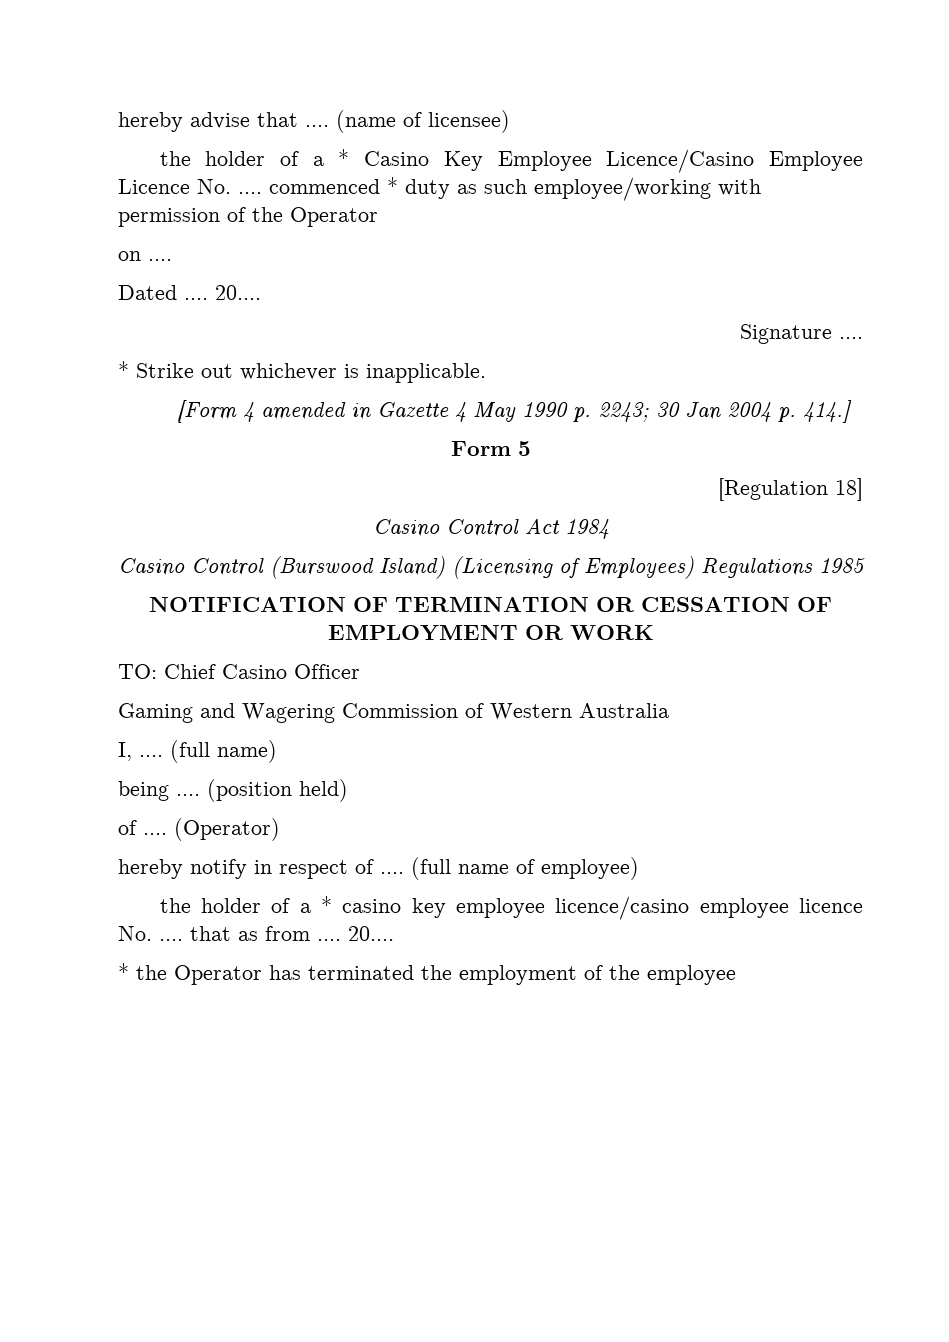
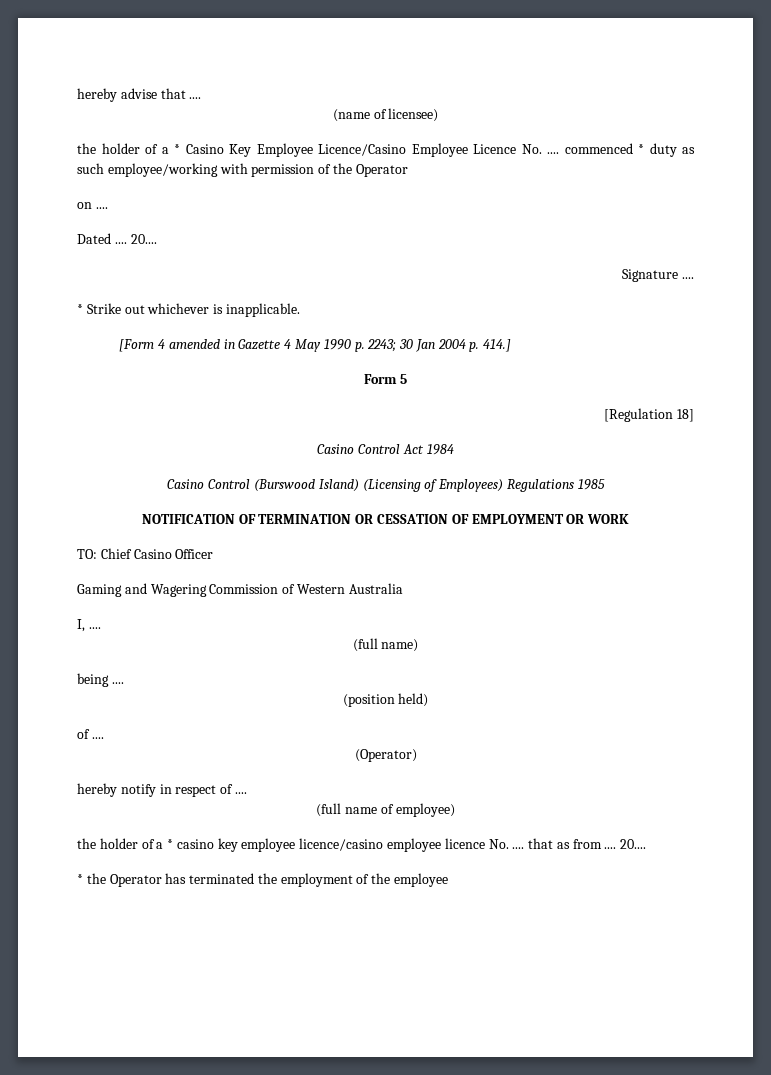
- hereby advise that .... (name of licensee)
+ hereby advise that ....
+ (name of licensee)
- I, .... (full name)
+ I, ....
+ (full name)
- being .... (position held)
- of .... (Operator)
+ being ....
+ (position held)
+ of ....
+ (Operator)
- hereby notify in respect of .... (full name of employee)
+ hereby notify in respect of ....
+ (full name of employee)

